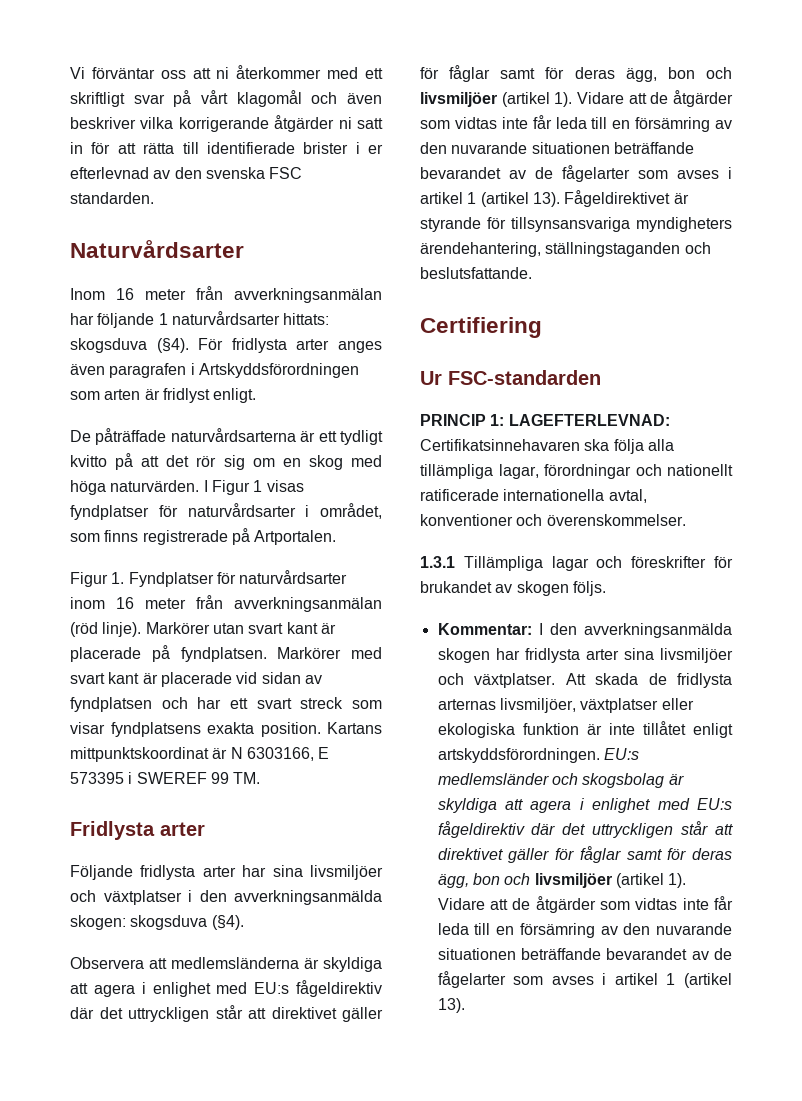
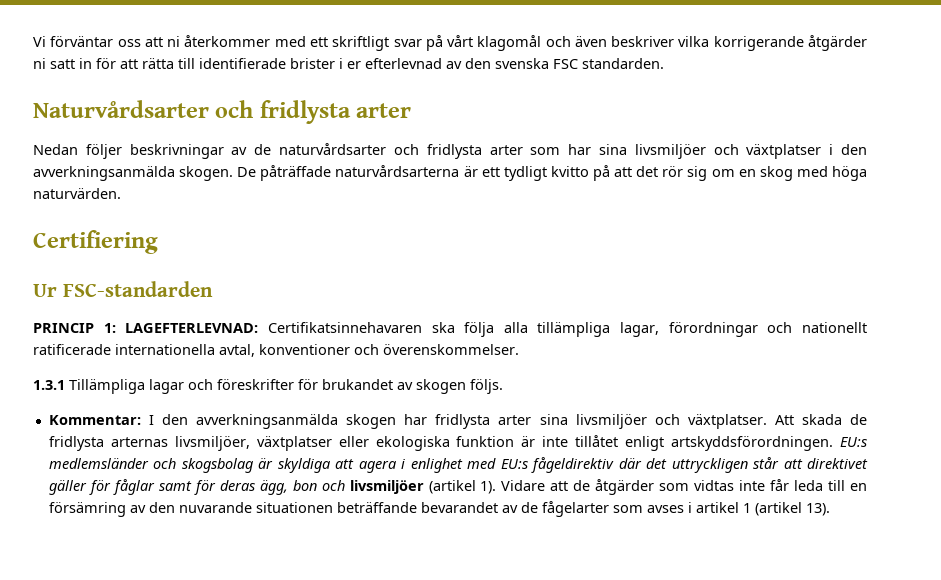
- Naturvårdsarter
- Inom 16 meter från avverkningsanmälan har följande 1 naturvårdsarter hittats: skogsduva (§4). För fridlysta arter anges även paragrafen i Artskyddsförordningen som arten är fridlyst enligt.
- De påträffade naturvårdsarterna är ett tydligt kvitto på att det rör sig om en skog med höga naturvärden. I Figur 1 visas fyndplatser för naturvårdsarter i området, som finns registrerade på Artportalen.
- Figur 1. Fyndplatser för naturvårdsarter inom 16 meter från avverkningsanmälan (röd linje). Markörer utan svart kant är placerade på fyndplatsen. Markörer med svart kant är placerade vid sidan av fyndplatsen och har ett svart streck som visar fyndplatsens exakta position. Kartans mittpunktskoordinat är N 6303166, E 573395 i SWEREF 99 TM.
- Fridlysta arter
- Följande fridlysta arter har sina livsmiljöer och växtplatser i den avverkningsanmälda skogen: skogsduva (§4).
- Observera att medlemsländerna är skyldiga att agera i enlighet med EU:s fågeldirektiv där det uttryckligen står att direktivet gäller för fåglar samt för deras ägg, bon och livsmiljöer (artikel 1). Vidare att de åtgärder som vidtas inte får leda till en försämring av den nuvarande situationen beträffande bevarandet av de fågelarter som avses i artikel 1 (artikel 13). Fågeldirektivet är styrande för tillsynsansvariga myndigheters ärendehantering, ställningstaganden och beslutsfattande.
+ Naturvårdsarter och fridlysta arter
+ Nedan följer beskrivningar av de naturvårdsarter och fridlysta arter som har sina livsmiljöer och växtplatser i den avverkningsanmälda skogen. De påträffade naturvårdsarterna är ett tydligt kvitto på att det rör sig om en skog med höga naturvärden.

